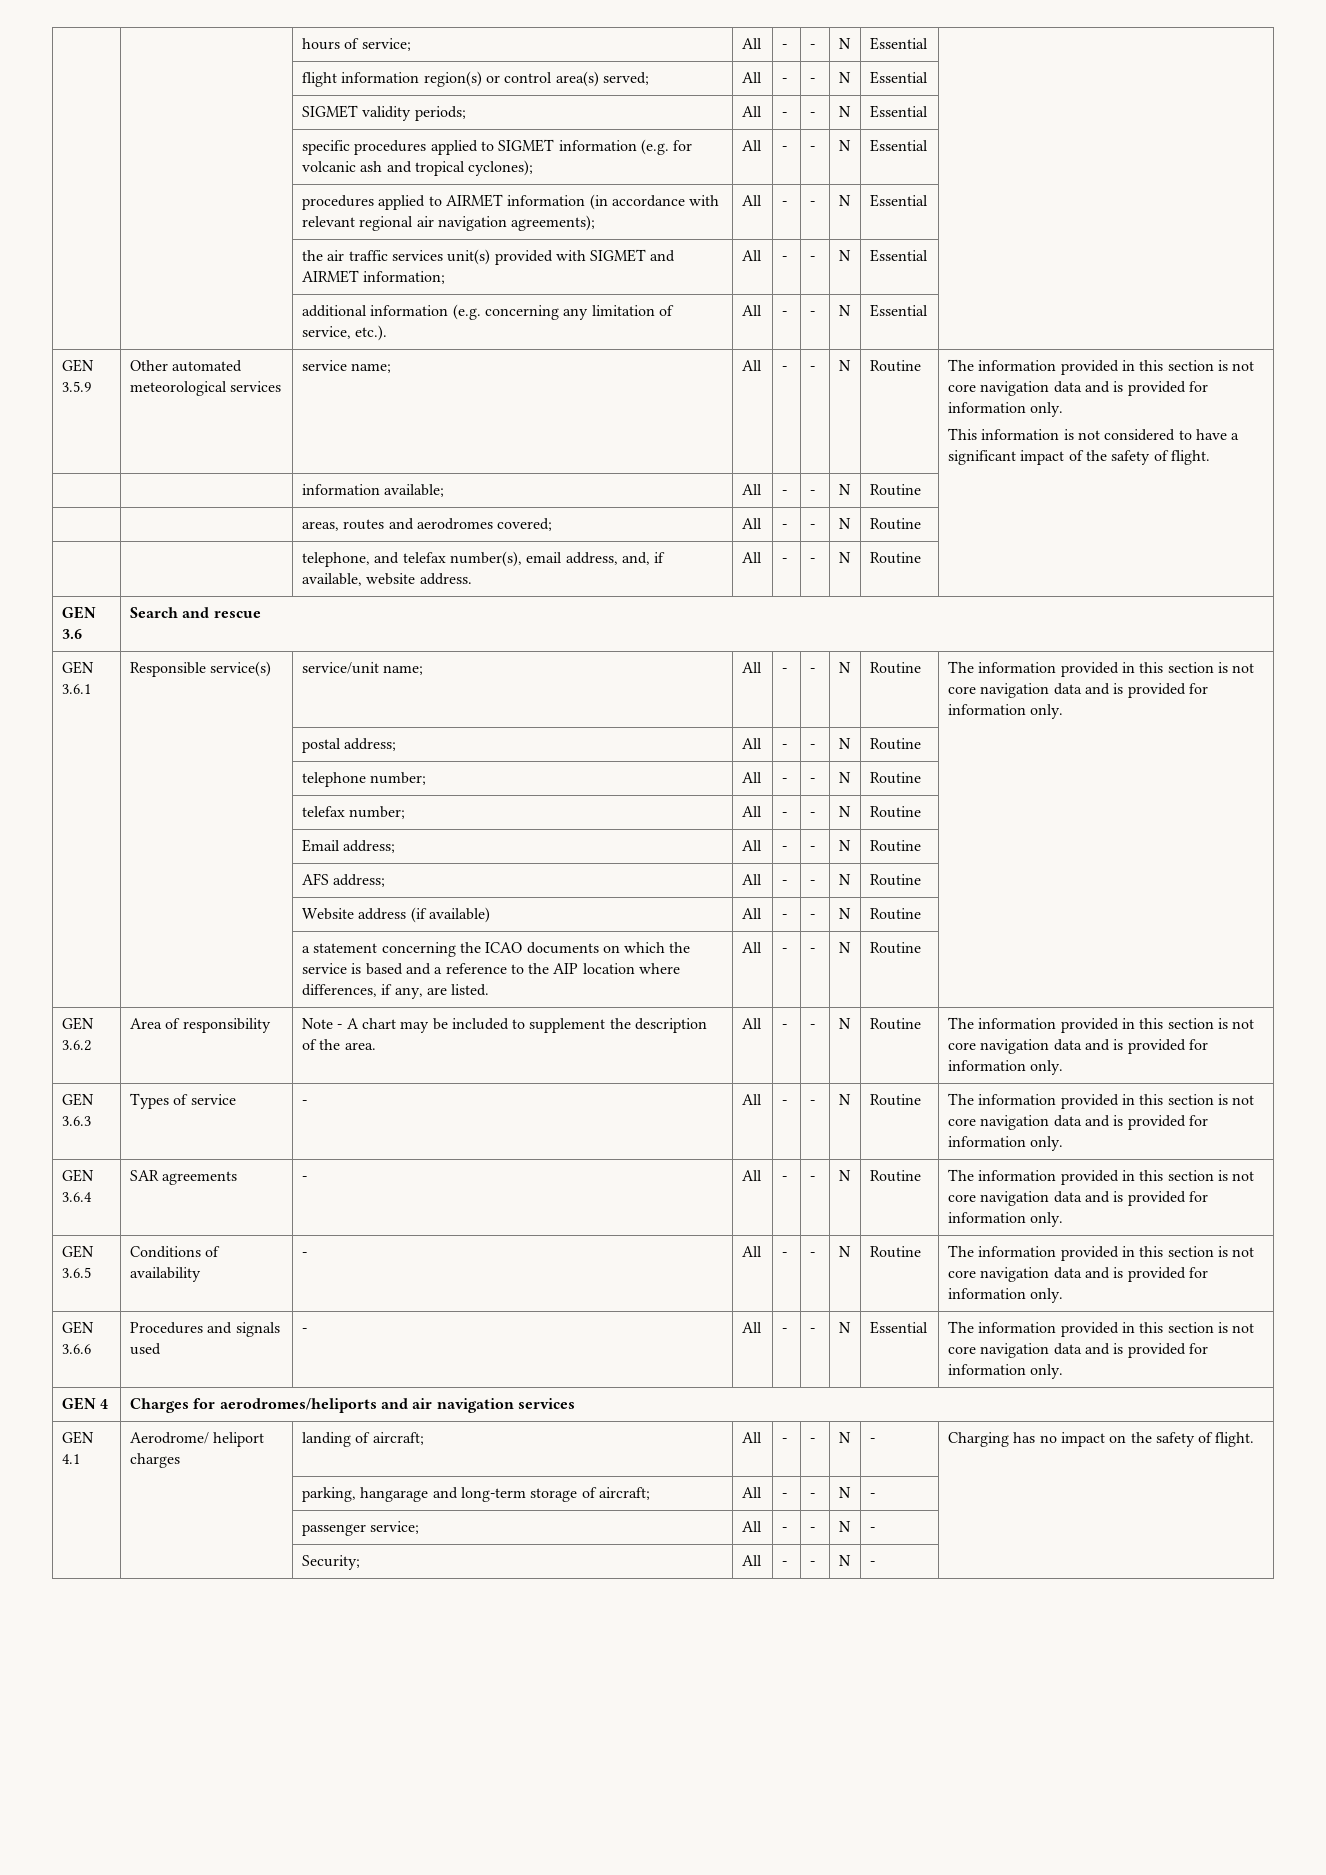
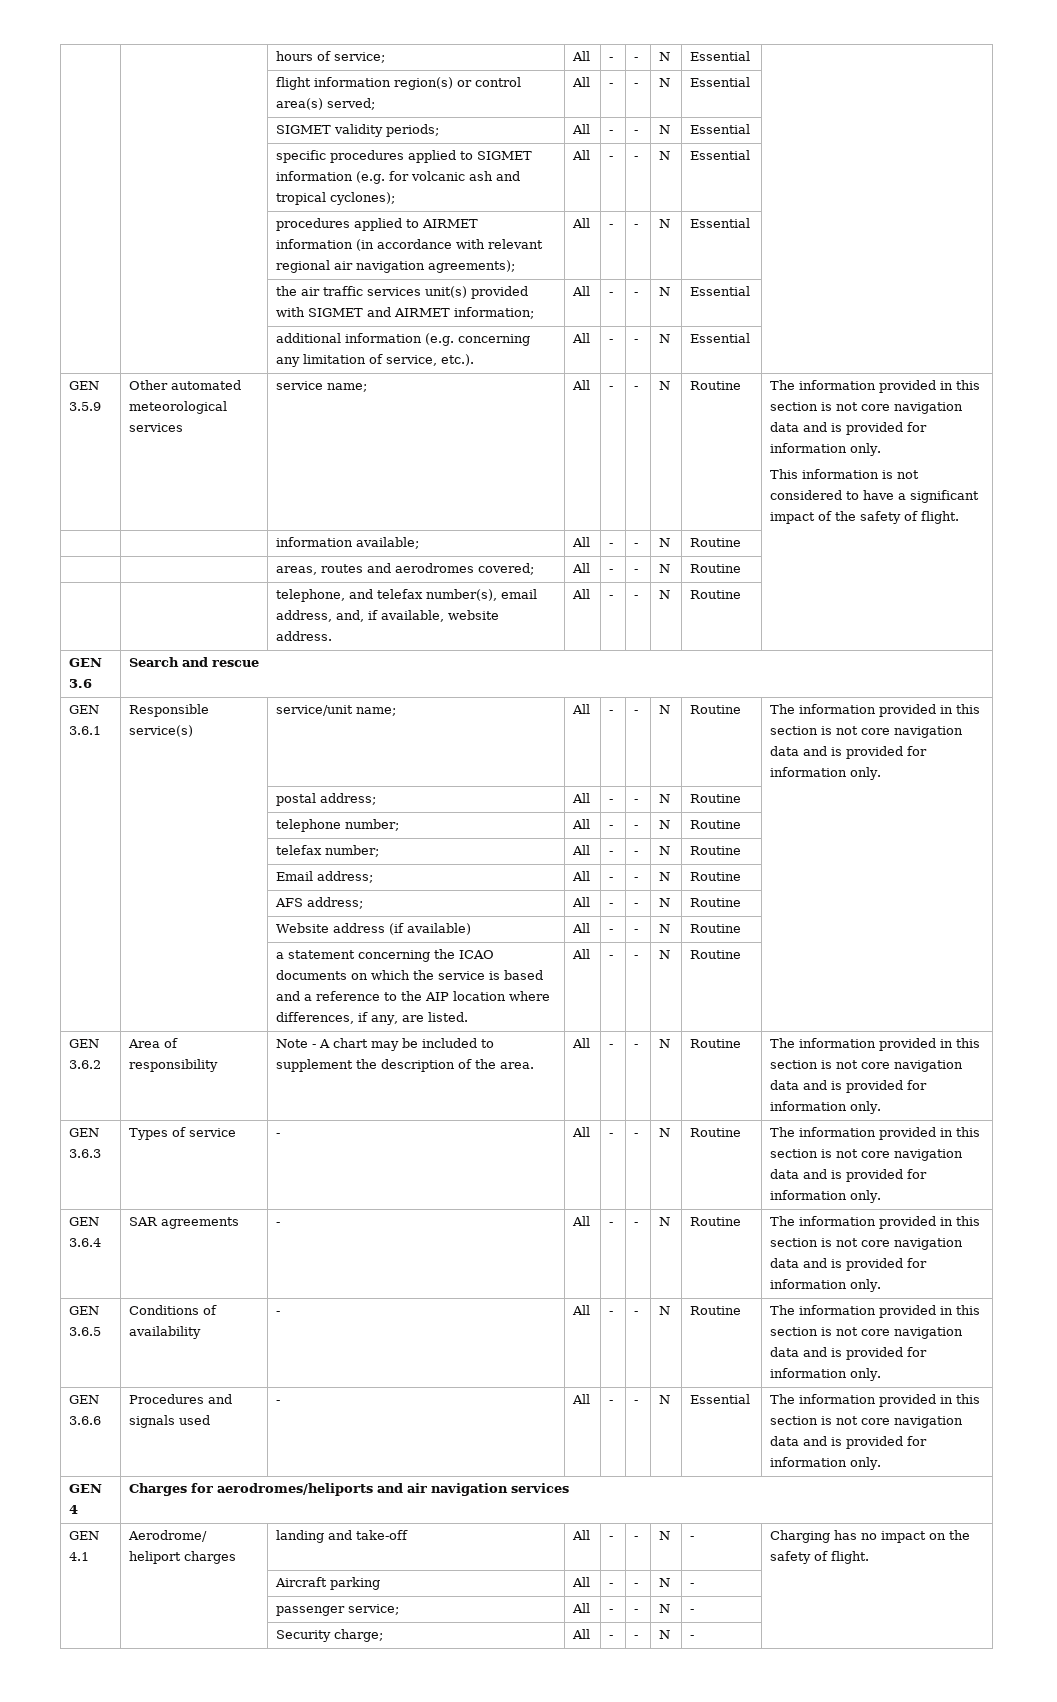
- GEN 4.1 | Aerodrome/ heliport charges | landing of aircraft; | All | - | - | N | - | Charging has no impact on the safety of flight.
+ GEN 4.1 | Aerodrome/ heliport charges | landing and take-off | All | - | - | N | - | Charging has no impact on the safety of flight.
- | | parking, hangarage and long-term storage of aircraft; | All | - | - | N | - |
+ | | Aircraft parking | All | - | - | N | - |
- | | Security; | All | - | - | N | - |
+ | | Security charge; | All | - | - | N | - |

